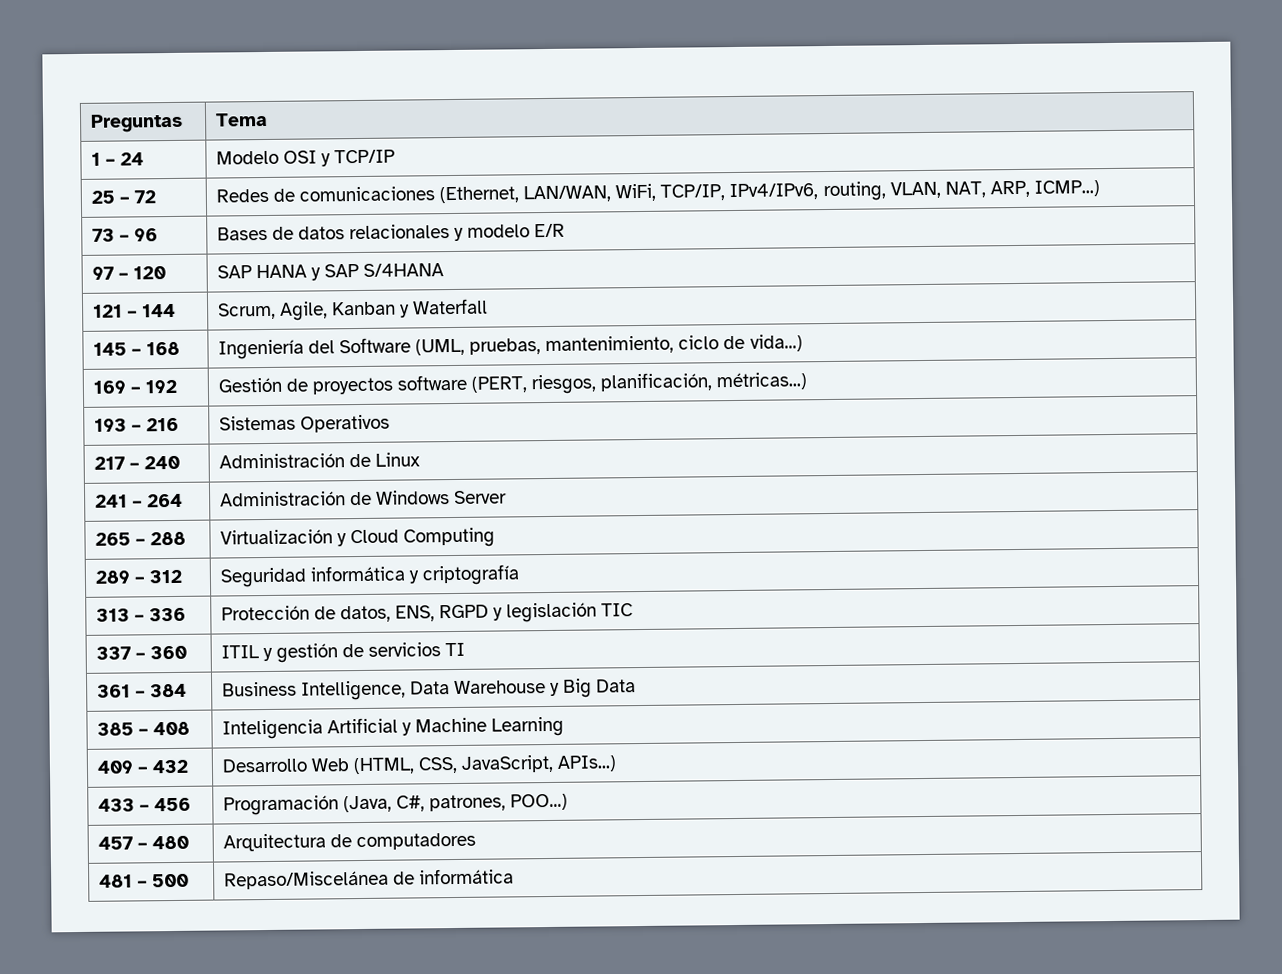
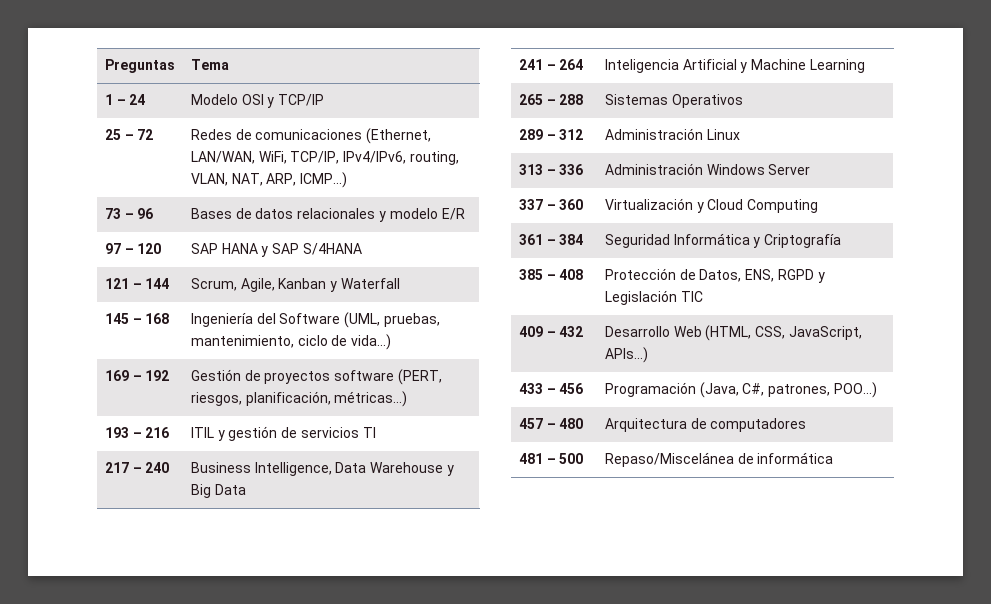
- 193 – 216 | Sistemas Operativos
- 217 – 240 | Administración de Linux
- 241 – 264 | Administración de Windows Server
- 265 – 288 | Virtualización y Cloud Computing
- 289 – 312 | Seguridad informática y criptografía
- 313 – 336 | Protección de datos, ENS, RGPD y legislación TIC
- 337 – 360 | ITIL y gestión de servicios TI
+ 193 – 216 | ITIL y gestión de servicios TI
- 361 – 384 | Business Intelligence, Data Warehouse y Big Data
+ 217 – 240 | Business Intelligence, Data Warehouse y Big Data
- 385 – 408 | Inteligencia Artificial y Machine Learning
+ 241 – 264 | Inteligencia Artificial y Machine Learning
+ 265 – 288 | Sistemas Operativos
+ 289 – 312 | Administración Linux
+ 313 – 336 | Administración Windows Server
+ 337 – 360 | Virtualización y Cloud Computing
+ 361 – 384 | Seguridad Informática y Criptografía
+ 385 – 408 | Protección de Datos, ENS, RGPD y Legislación TIC

